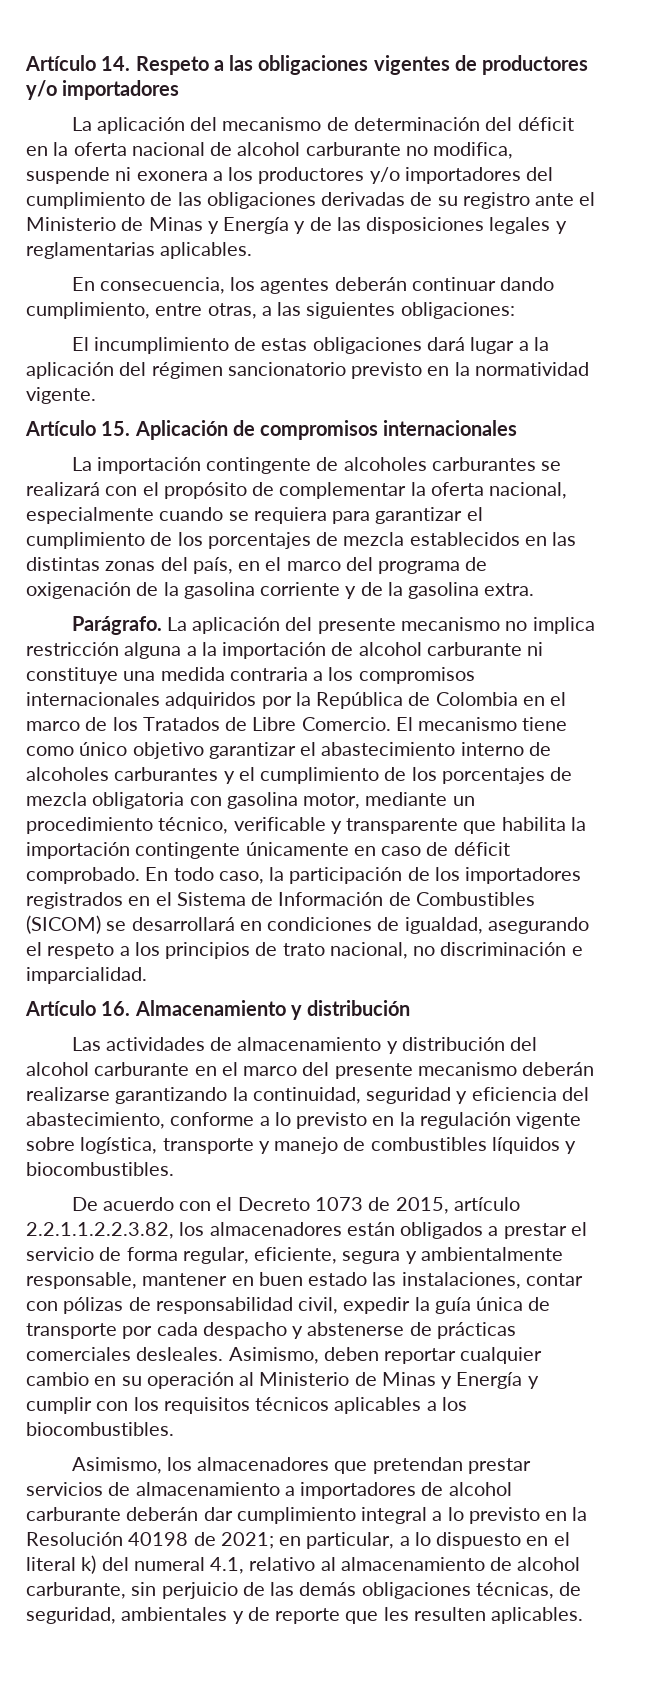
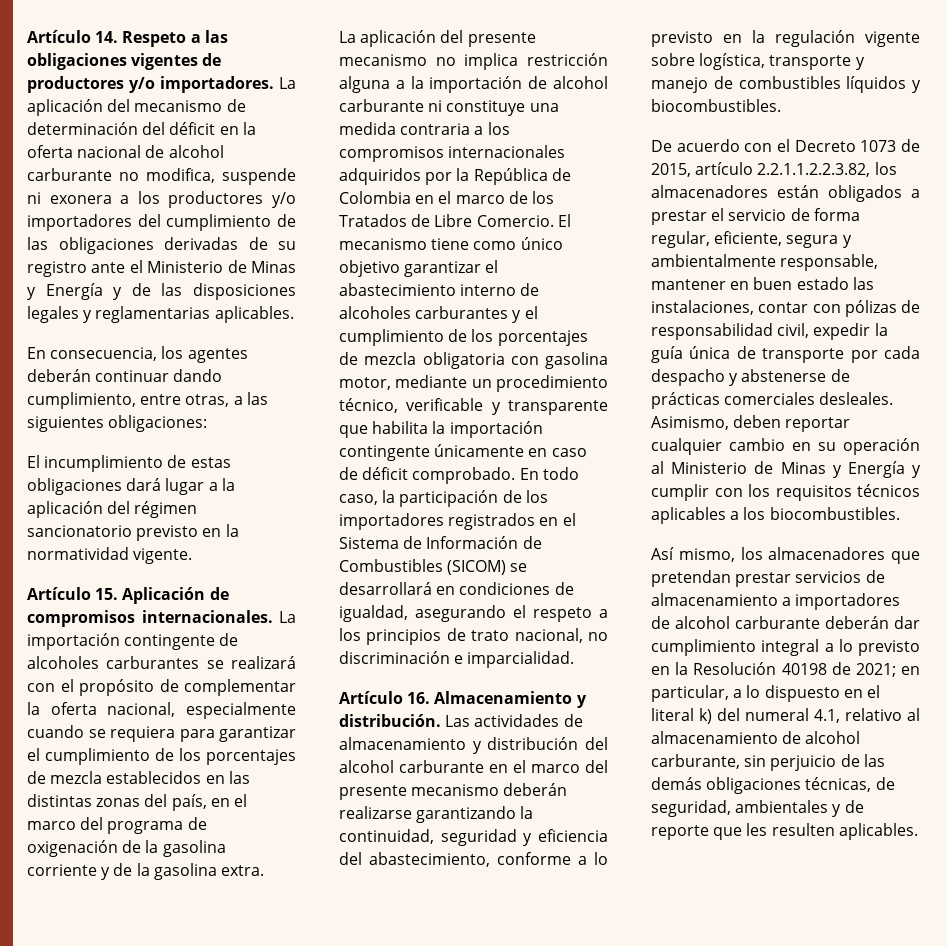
- Artículo 14. Respeto a las obligaciones vigentes de productores y/o importadores
- La aplicación del mecanismo de determinación del déficit en la oferta nacional de alcohol carburante no modifica, suspende ni exonera a los productores y/o importadores del cumplimiento de las obligaciones derivadas de su registro ante el Ministerio de Minas y Energía y de las disposiciones legales y reglamentarias aplicables.
+ Artículo 14. Respeto a las obligaciones vigentes de productores y/o importadores. La aplicación del mecanismo de determinación del déficit en la oferta nacional de alcohol carburante no modifica, suspende ni exonera a los productores y/o importadores del cumplimiento de las obligaciones derivadas de su registro ante el Ministerio de Minas y Energía y de las disposiciones legales y reglamentarias aplicables.
- Artículo 15. Aplicación de compromisos internacionales
- La importación contingente de alcoholes carburantes se realizará con el propósito de complementar la oferta nacional, especialmente cuando se requiera para garantizar el cumplimiento de los porcentajes de mezcla establecidos en las distintas zonas del país, en el marco del programa de oxigenación de la gasolina corriente y de la gasolina extra.
+ Artículo 15. Aplicación de compromisos internacionales. La importación contingente de alcoholes carburantes se realizará con el propósito de complementar la oferta nacional, especialmente cuando se requiera para garantizar el cumplimiento de los porcentajes de mezcla establecidos en las distintas zonas del país, en el marco del programa de oxigenación de la gasolina corriente y de la gasolina extra.
- Parágrafo.
- Artículo 16. Almacenamiento y distribución
- Las actividades de almacenamiento y distribución del alcohol carburante en el marco del presente mecanismo deberán realizarse garantizando la continuidad, seguridad y eficiencia del abastecimiento, conforme a lo previsto en la regulación vigente sobre logística, transporte y manejo de combustibles líquidos y biocombustibles.
+ Artículo 16. Almacenamiento y distribución. Las actividades de almacenamiento y distribución del alcohol carburante en el marco del presente mecanismo deberán realizarse garantizando la continuidad, seguridad y eficiencia del abastecimiento, conforme a lo previsto en la regulación vigente sobre logística, transporte y manejo de combustibles líquidos y biocombustibles.
- Asimismo, los almacenadores que pretendan prestar servicios de almacenamiento a importadores de alcohol carburante deberán dar cumplimiento integral a lo previsto en la Resolución 40198 de 2021;
+ Así mismo, los almacenadores que pretendan prestar servicios de almacenamiento a importadores de alcohol carburante deberán dar cumplimiento integral a lo previsto en la Resolución 40198 de 2021;

